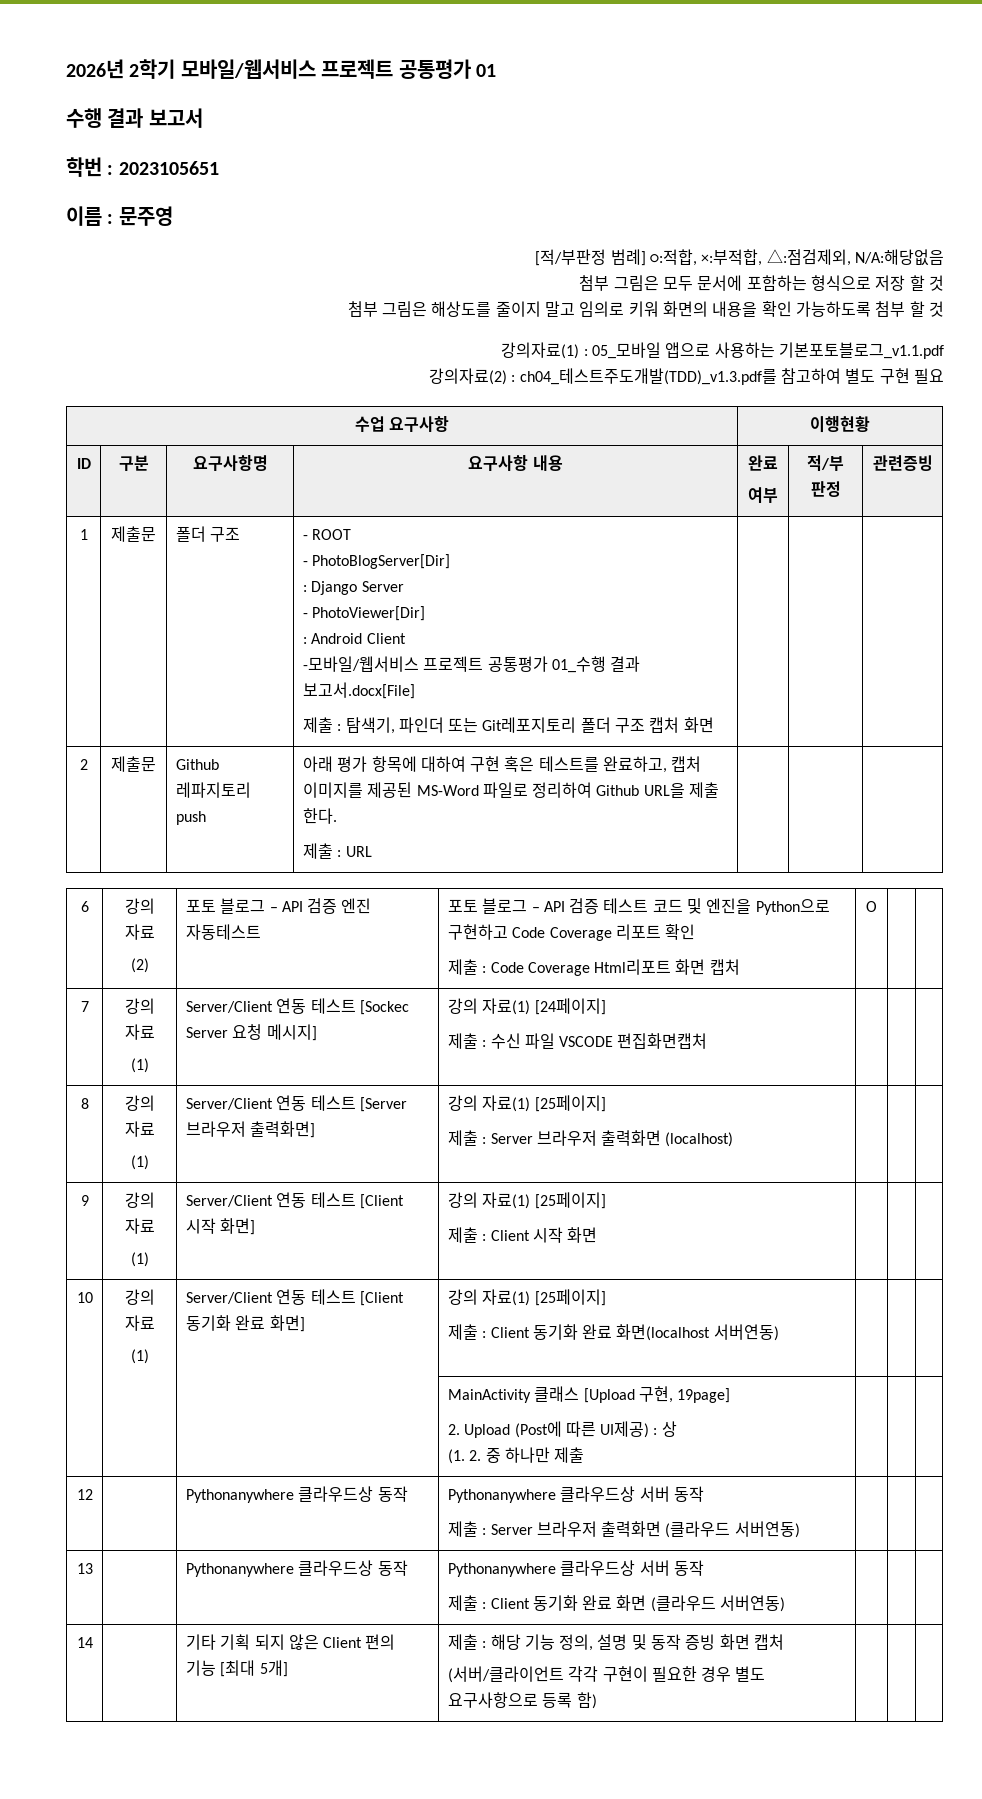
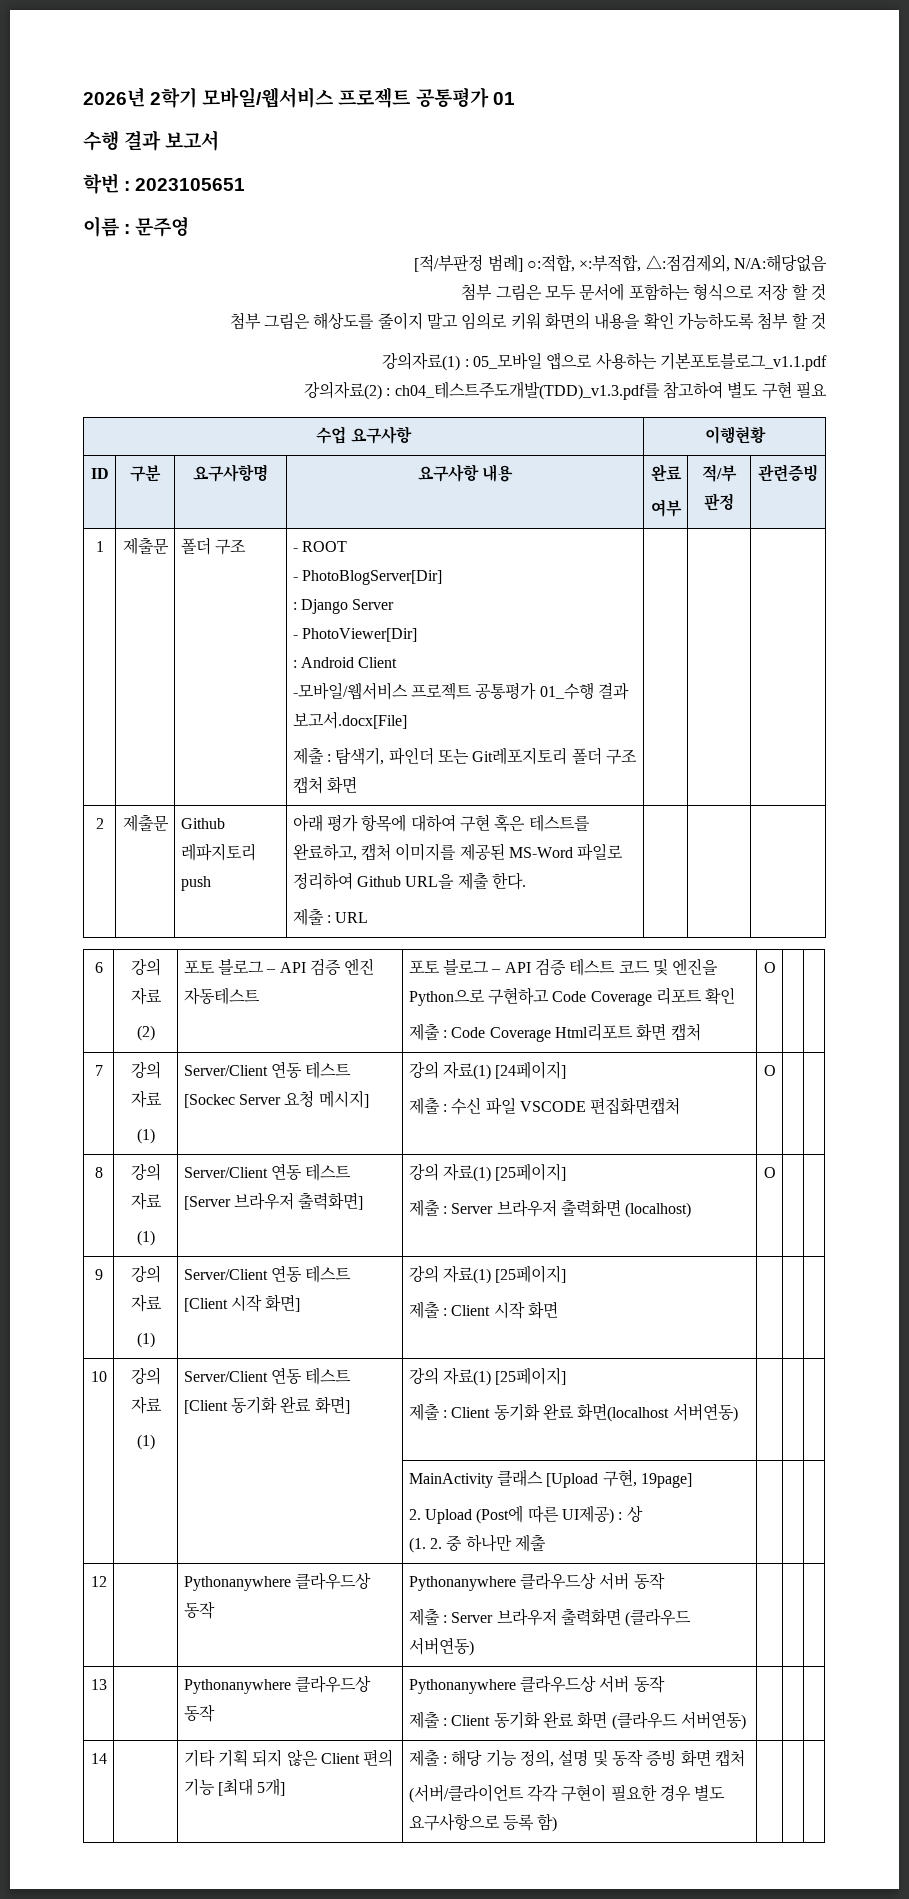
  7 | 강의 자료
  (1) | Server/Client 연동 테스트 [Sockec Server 요청 메시지] | 강의 자료(1) [24페이지]
- 제출 : 수신 파일 VSCODE 편집화면캡처 | | |
+ 제출 : 수신 파일 VSCODE 편집화면캡처 | O | |
  8 | 강의 자료
  (1) | Server/Client 연동 테스트 [Server 브라우저 출력화면] | 강의 자료(1) [25페이지]
- 제출 : Server 브라우저 출력화면 (localhost) | | |
+ 제출 : Server 브라우저 출력화면 (localhost) | O | |

